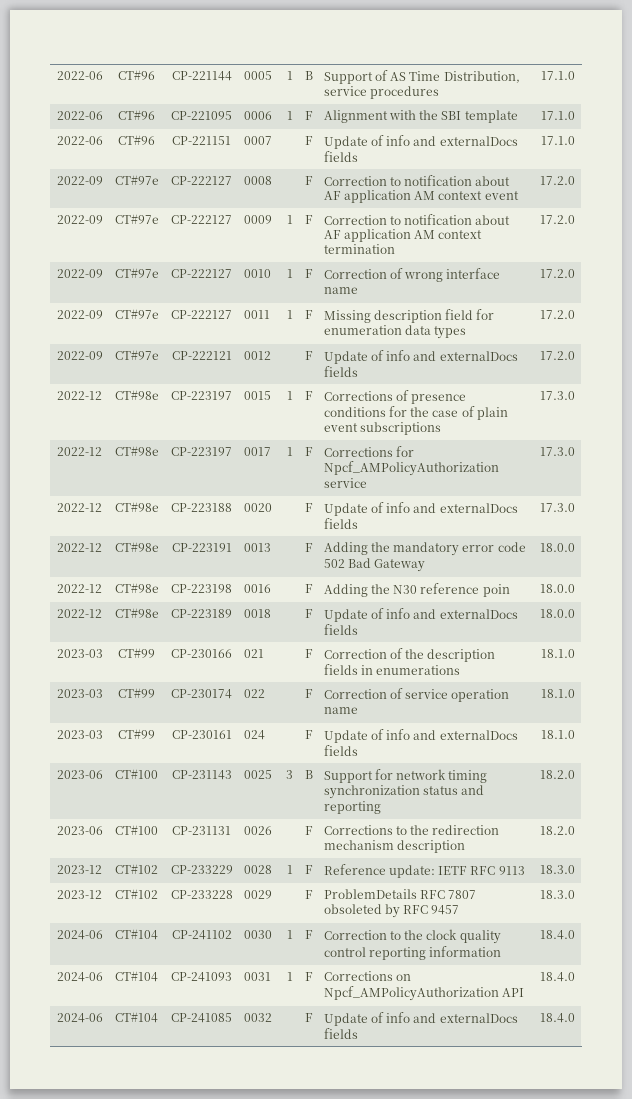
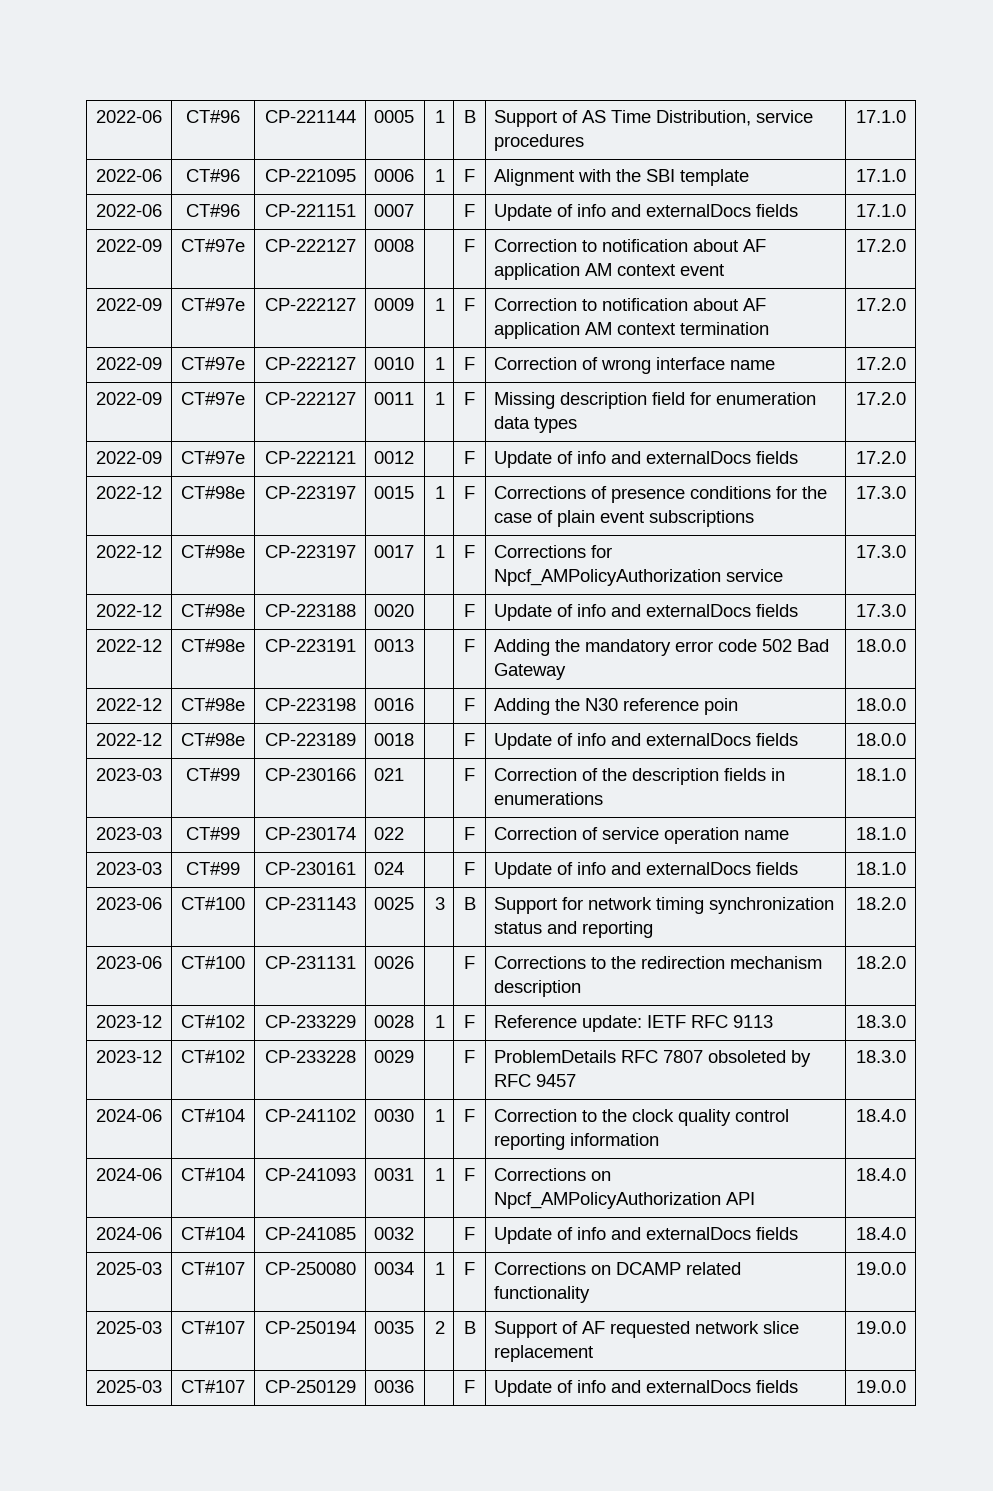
+ 2025-03 | CT#107 | CP-250080 | 0034 | 1 | F | Corrections on DCAMP related functionality | 19.0.0
+ 2025-03 | CT#107 | CP-250194 | 0035 | 2 | B | Support of AF requested network slice replacement | 19.0.0
+ 2025-03 | CT#107 | CP-250129 | 0036 | | F | Update of info and externalDocs fields | 19.0.0

